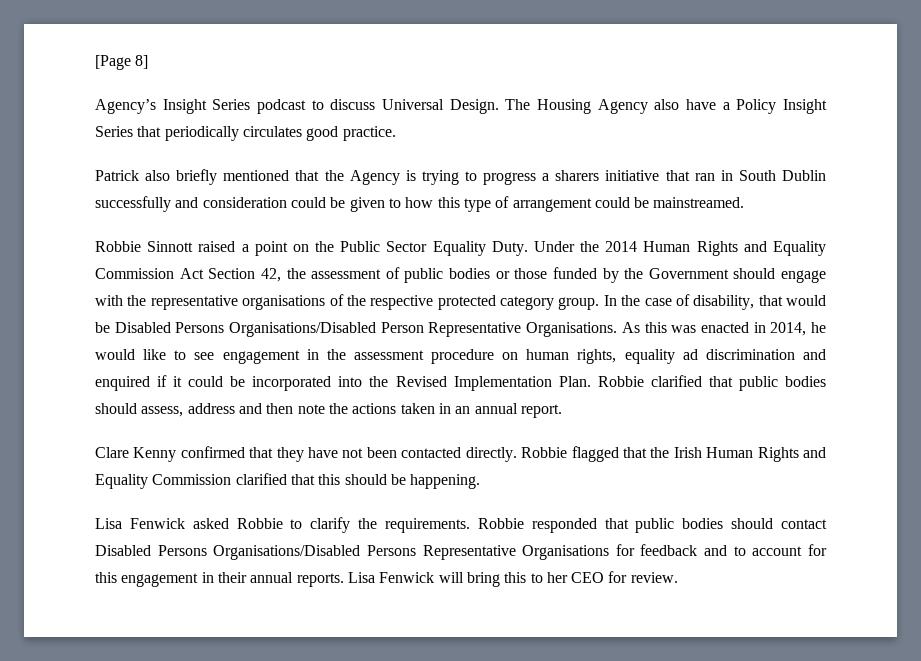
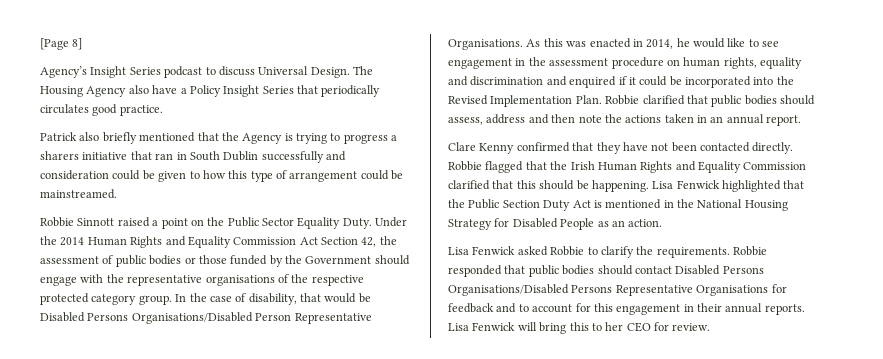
- As this was enacted in 2014, he would like to see engagement in the assessment procedure on human rights, equality ad discrimination and enquired if it could be incorporated into the Revised Implementation Plan.
+ As this was enacted in 2014, he would like to see engagement in the assessment procedure on human rights, equality and discrimination and enquired if it could be incorporated into the Revised Implementation Plan.
+ Lisa Fenwick highlighted that the Public Section Duty Act is mentioned in the National Housing Strategy for Disabled People as an action.

